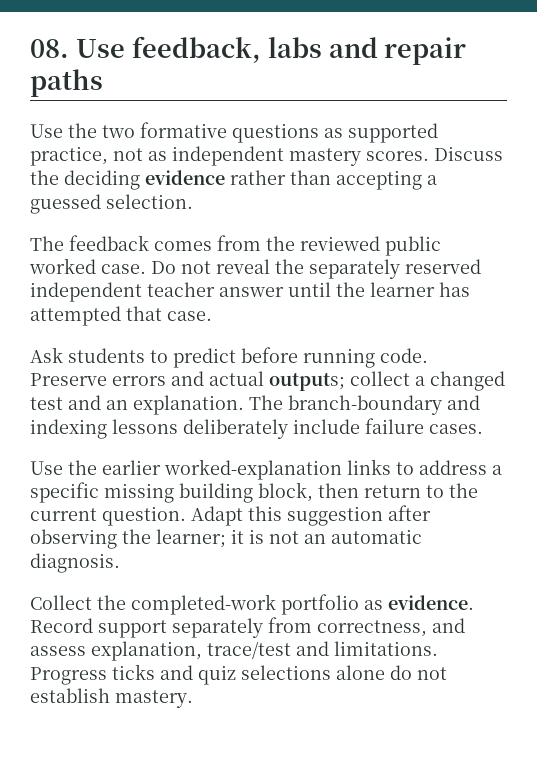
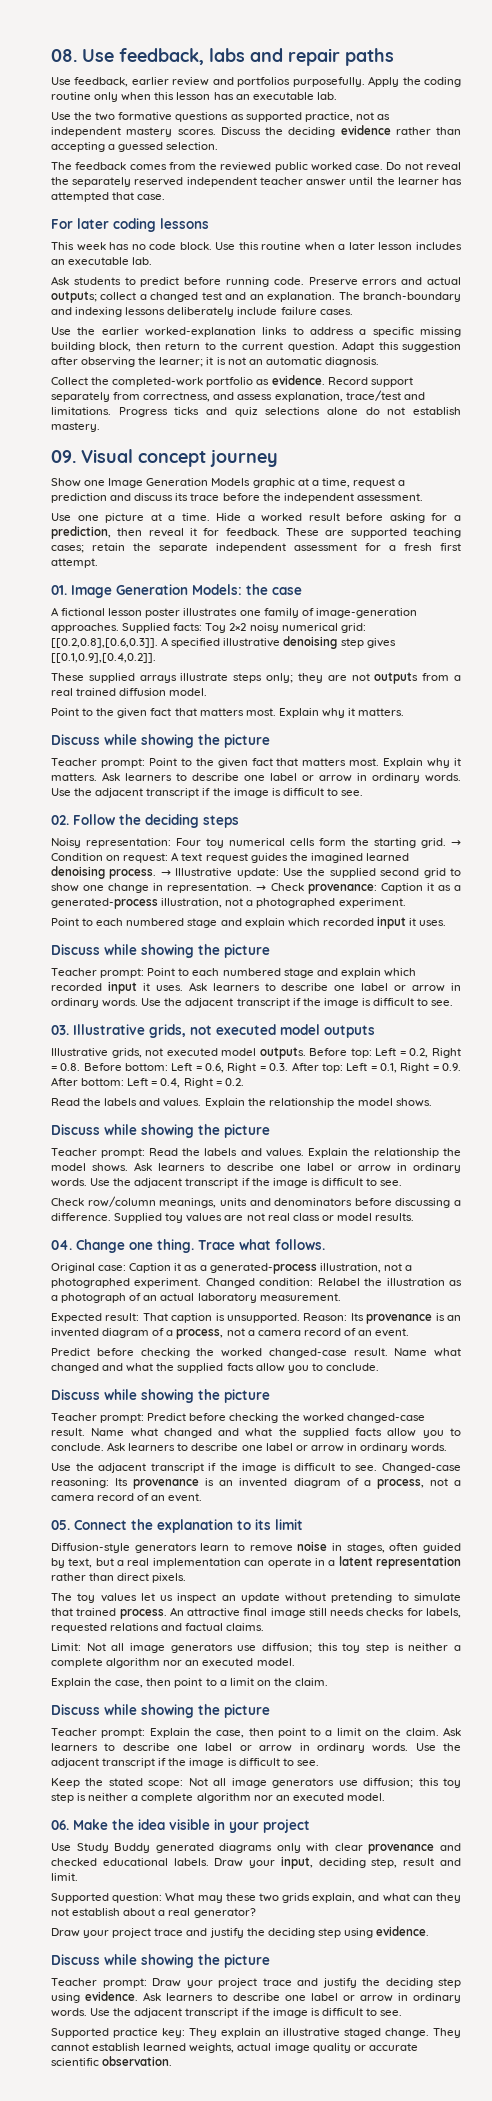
+ Use feedback, earlier review and portfolios purposefully. Apply the coding routine only when this lesson has an executable lab.
+ For later coding lessons
+ This week has no code block. Use this routine when a later lesson includes an executable lab.
+ 09. Visual concept journey
+ Show one Image Generation Models graphic at a time, request a prediction and discuss its trace before the independent assessment.
+ Use one picture at a time. Hide a worked result before asking for a prediction, then reveal it for feedback. These are supported teaching cases; retain the separate independent assessment for a fresh first attempt.
+ 01. Image Generation Models: the case
+ A fictional lesson poster illustrates one family of image-generation approaches. Supplied facts: Toy 2×2 noisy numerical grid: [[0.2,0.8],[0.6,0.3]]. A specified illustrative denoising step gives [[0.1,0.9],[0.4,0.2]].
+ These supplied arrays illustrate steps only; they are not outputs from a real trained diffusion model.
+ Point to the given fact that matters most. Explain why it matters.
+ Discuss while showing the picture
+ Teacher prompt: Point to the given fact that matters most. Explain why it matters. Ask learners to describe one label or arrow in ordinary words. Use the adjacent transcript if the image is difficult to see.
+ 02. Follow the deciding steps
+ Noisy representation: Four toy numerical cells form the starting grid. → Condition on request: A text request guides the imagined learned denoising process. → Illustrative update: Use the supplied second grid to show one change in representation. → Check provenance: Caption it as a generated-process illustration, not a photographed experiment.
+ Point to each numbered stage and explain which recorded input it uses.
+ Discuss while showing the picture
+ Teacher prompt: Point to each numbered stage and explain which recorded input it uses. Ask learners to describe one label or arrow in ordinary words. Use the adjacent transcript if the image is difficult to see.
+ 03. Illustrative grids, not executed model outputs
+ Illustrative grids, not executed model outputs. Before top: Left = 0.2, Right = 0.8. Before bottom: Left = 0.6, Right = 0.3. After top: Left = 0.1, Right = 0.9. After bottom: Left = 0.4, Right = 0.2.
+ Read the labels and values. Explain the relationship the model shows.
+ Discuss while showing the picture
+ Teacher prompt: Read the labels and values. Explain the relationship the model shows. Ask learners to describe one label or arrow in ordinary words. Use the adjacent transcript if the image is difficult to see.
+ Check row/column meanings, units and denominators before discussing a difference. Supplied toy values are not real class or model results.
+ 04. Change one thing. Trace what follows.
+ Original case: Caption it as a generated-process illustration, not a photographed experiment. Changed condition: Relabel the illustration as a photograph of an actual laboratory measurement.
+ Expected result: That caption is unsupported. Reason: Its provenance is an invented diagram of a process, not a camera record of an event.
+ Predict before checking the worked changed-case result. Name what changed and what the supplied facts allow you to conclude.
+ Discuss while showing the picture
+ Teacher prompt: Predict before checking the worked changed-case result. Name what changed and what the supplied facts allow you to conclude. Ask learners to describe one label or arrow in ordinary words.
+ Use the adjacent transcript if the image is difficult to see. Changed-case reasoning: Its provenance is an invented diagram of a process, not a camera record of an event.
+ 05. Connect the explanation to its limit
+ Diffusion-style generators learn to remove noise in stages, often guided by text, but a real implementation can operate in a latent representation rather than direct pixels.
+ The toy values let us inspect an update without pretending to simulate that trained process. An attractive final image still needs checks for labels, requested relations and factual claims.
+ Limit: Not all image generators use diffusion; this toy step is neither a complete algorithm nor an executed model.
+ Explain the case, then point to a limit on the claim.
+ Discuss while showing the picture
+ Teacher prompt: Explain the case, then point to a limit on the claim. Ask learners to describe one label or arrow in ordinary words. Use the adjacent transcript if the image is difficult to see.
+ Keep the stated scope: Not all image generators use diffusion; this toy step is neither a complete algorithm nor an executed model.
+ 06. Make the idea visible in your project
+ Use Study Buddy generated diagrams only with clear provenance and checked educational labels. Draw your input, deciding step, result and limit.
+ Supported question: What may these two grids explain, and what can they not establish about a real generator?
+ Draw your project trace and justify the deciding step using evidence.
+ Discuss while showing the picture
+ Teacher prompt: Draw your project trace and justify the deciding step using evidence. Ask learners to describe one label or arrow in ordinary words. Use the adjacent transcript if the image is difficult to see.
+ Supported practice key: They explain an illustrative staged change. They cannot establish learned weights, actual image quality or accurate scientific observation.

